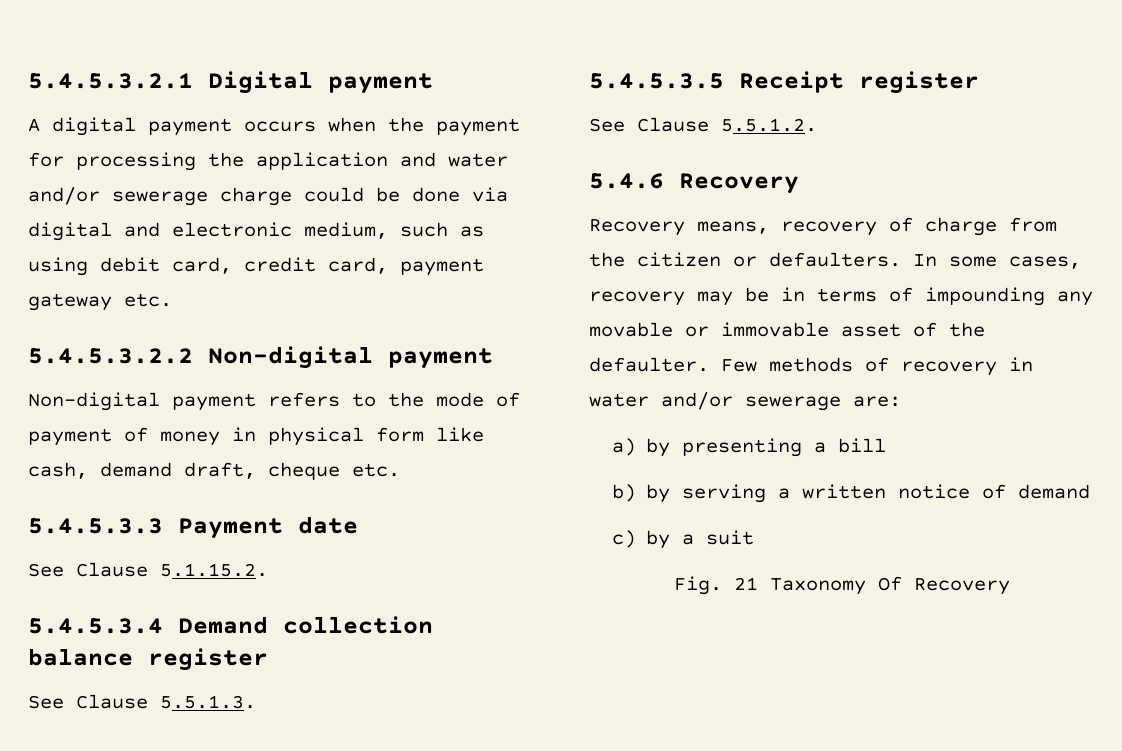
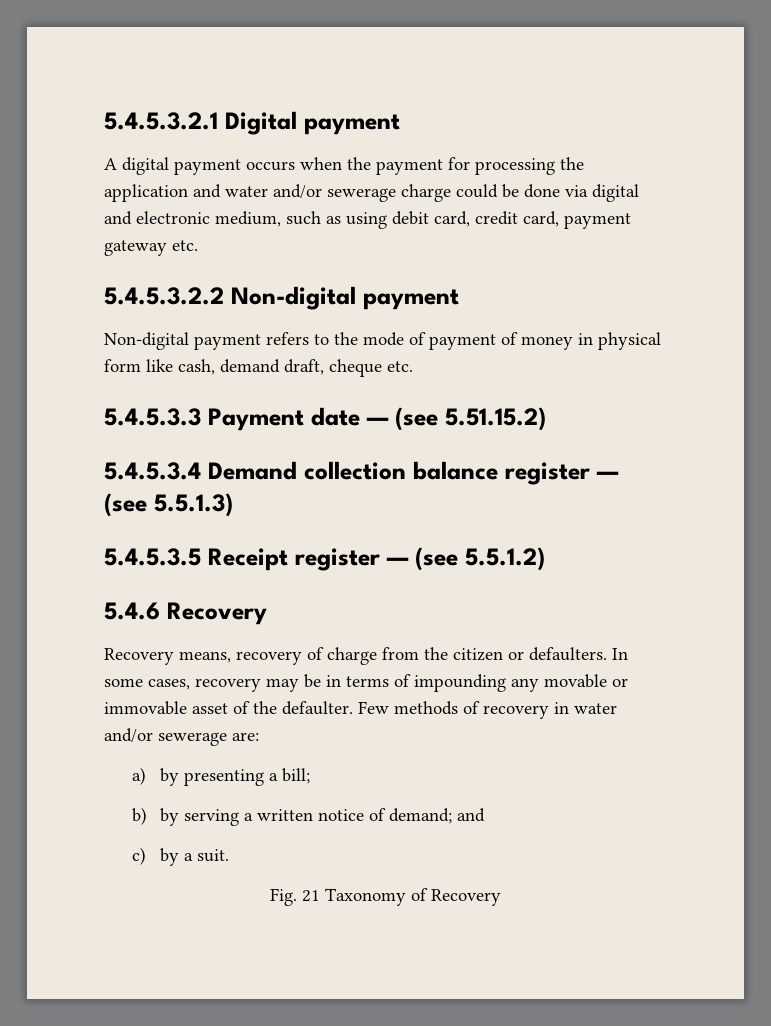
- 5.4.5.3.3 Payment date
- See Clause 5.1.15.2.
+ 5.4.5.3.3 Payment date — (see 5.51.15.2)
- 5.4.5.3.4 Demand collection balance register
- See Clause 5.5.1.3.
+ 5.4.5.3.4 Demand collection balance register — (see 5.5.1.3)
- 5.4.5.3.5 Receipt register
- See Clause 5.5.1.2.
+ 5.4.5.3.5 Receipt register — (see 5.5.1.2)
- a) by presenting a bill
+ a) by presenting a bill;
- b) by serving a written notice of demand
+ b) by serving a written notice of demand; and
- c) by a suit
+ c) by a suit.
- Fig. 21 Taxonomy Of Recovery
+ Fig. 21 Taxonomy of Recovery

